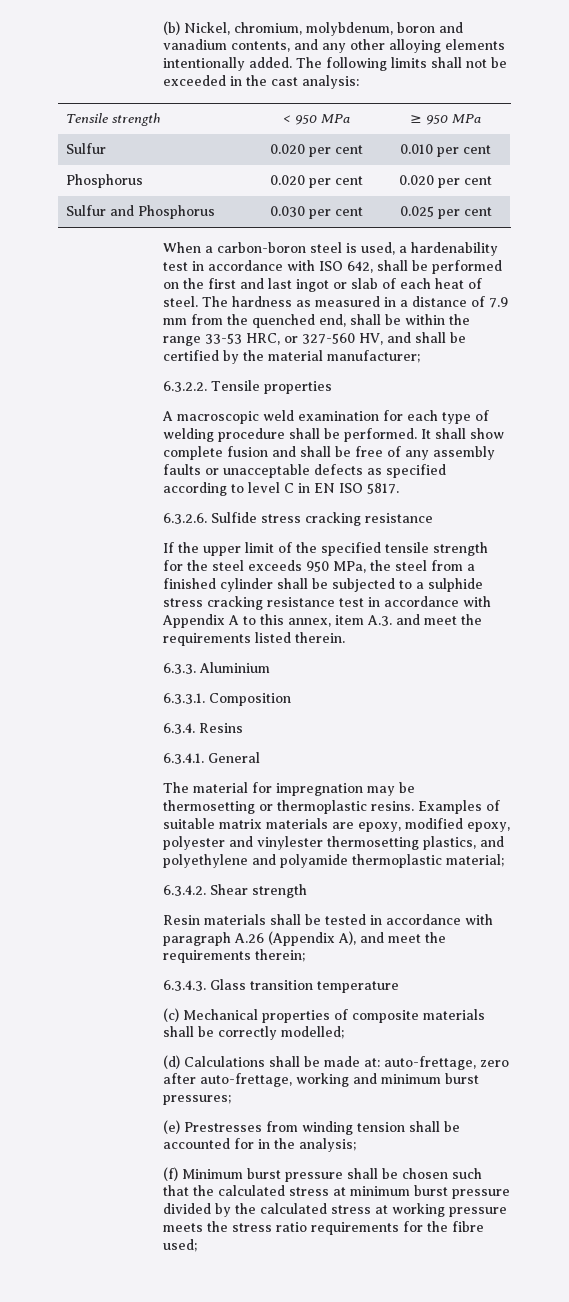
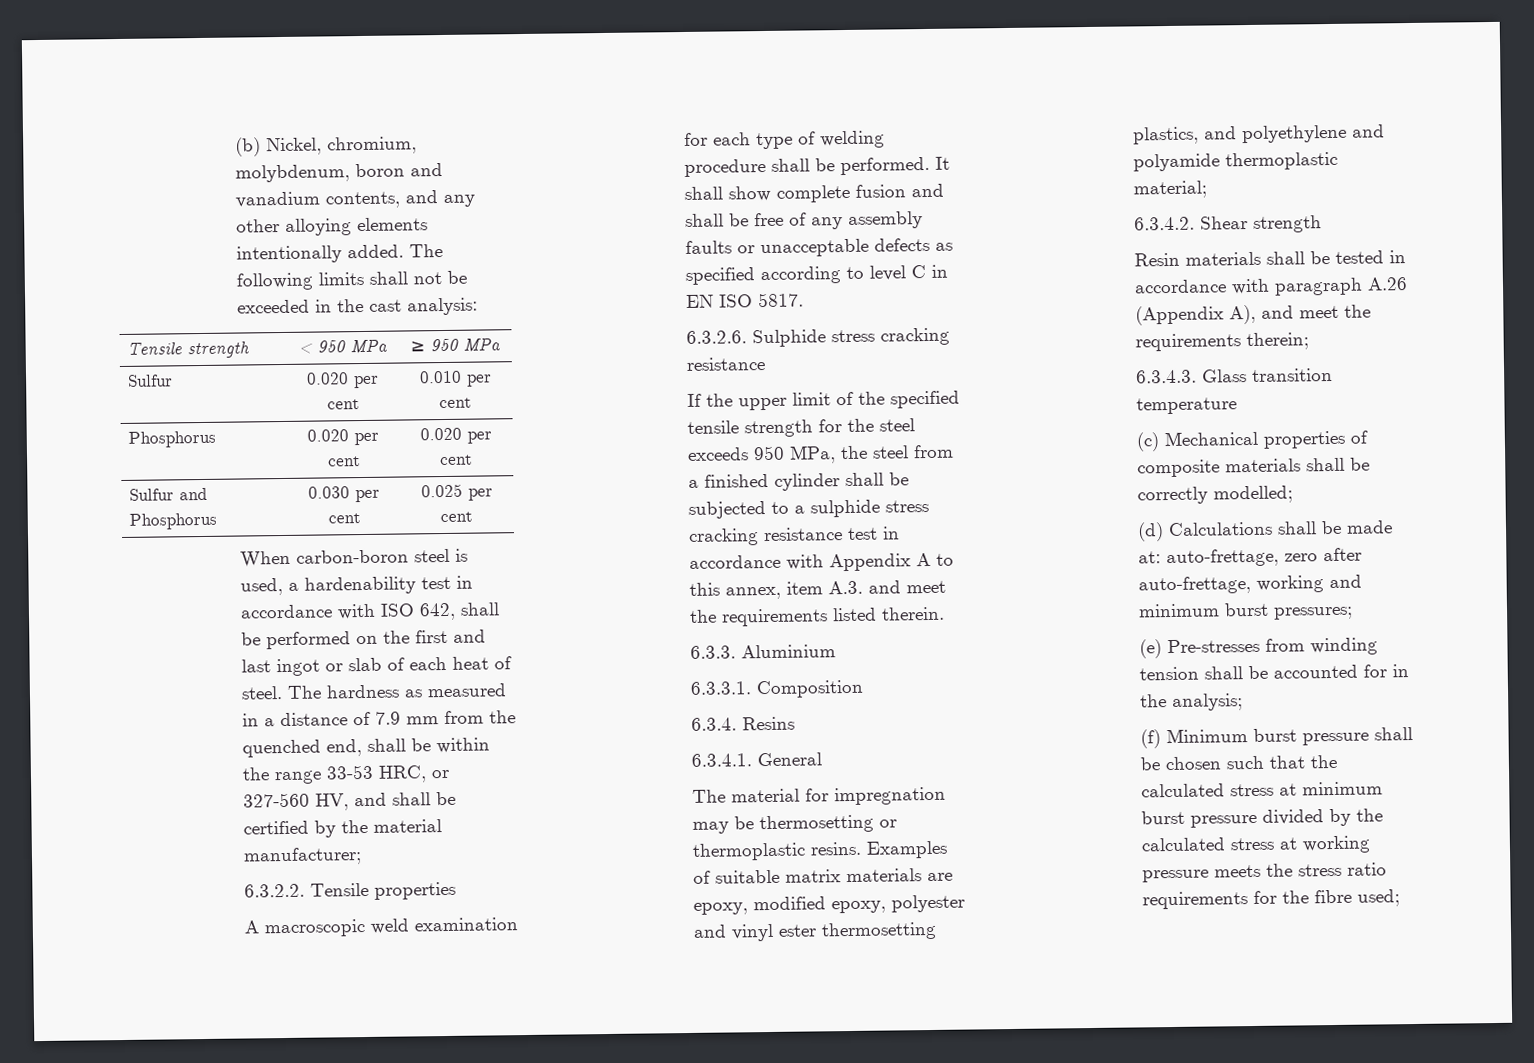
- When a carbon-boron steel is used, a hardenability test in accordance with ISO 642, shall be performed on the first and last ingot or slab of each heat of steel.
+ When carbon-boron steel is used, a hardenability test in accordance with ISO 642, shall be performed on the first and last ingot or slab of each heat of steel.
- 6.3.2.6. Sulfide stress cracking resistance
+ 6.3.2.6. Sulphide stress cracking resistance
- Examples of suitable matrix materials are epoxy, modified epoxy, polyester and vinylester thermosetting plastics, and polyethylene and polyamide thermoplastic material;
+ Examples of suitable matrix materials are epoxy, modified epoxy, polyester and vinyl ester thermosetting plastics, and polyethylene and polyamide thermoplastic material;
- (e) Prestresses from winding tension shall be accounted for in the analysis;
+ (e) Pre-stresses from winding tension shall be accounted for in the analysis;

